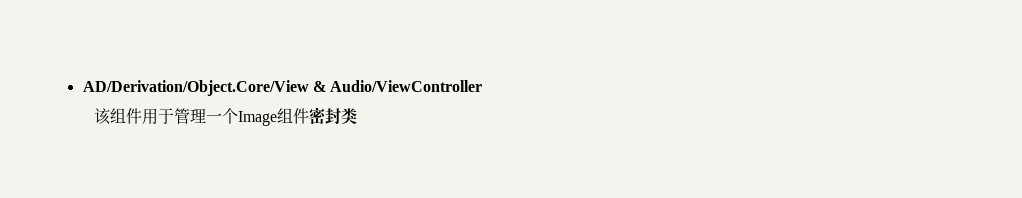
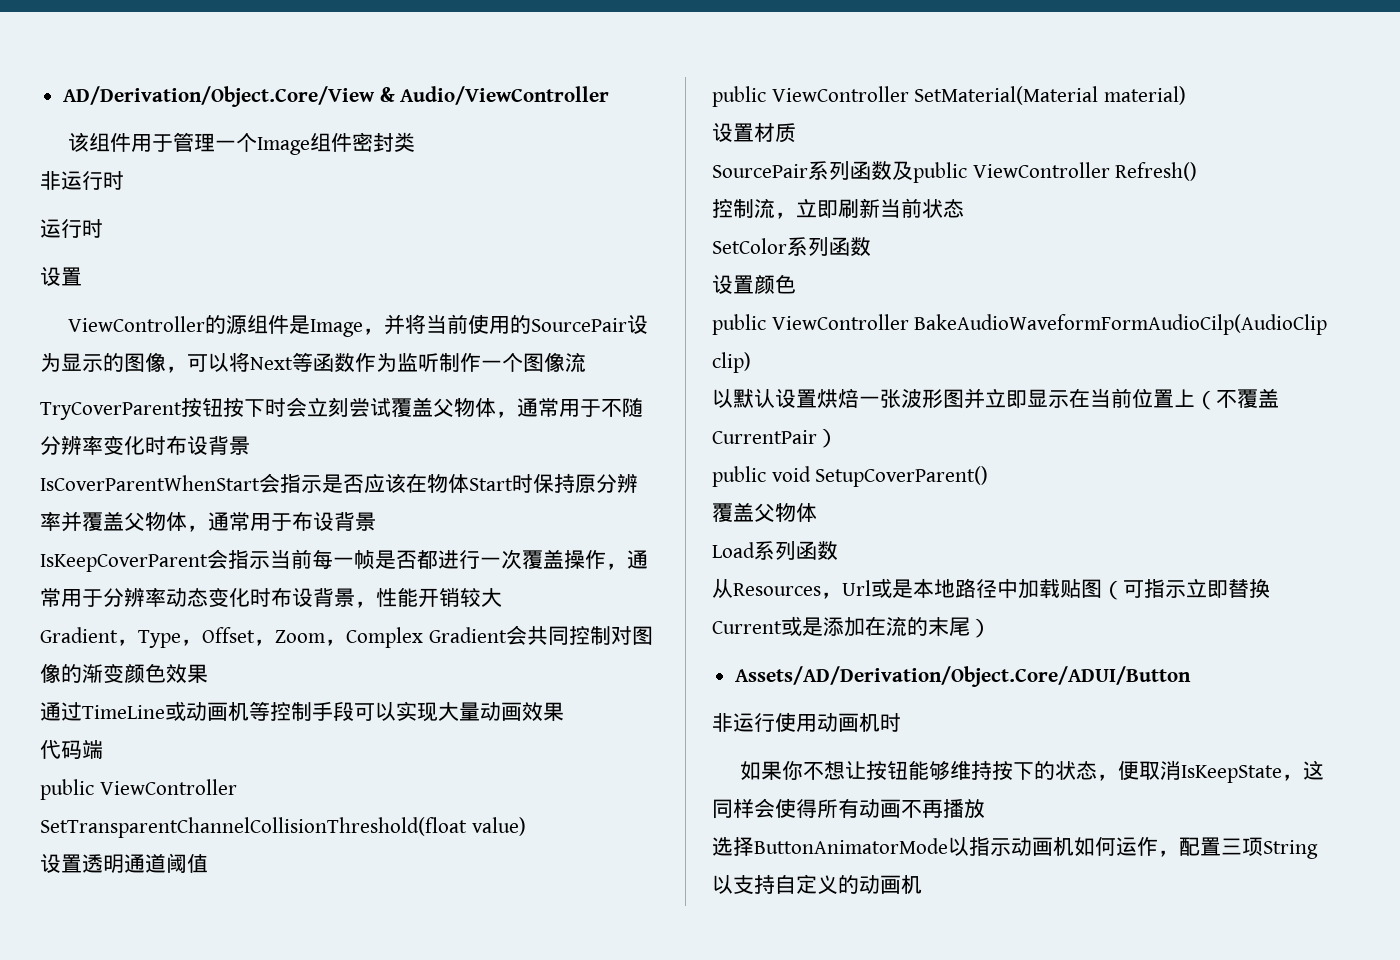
+ 非运行时
+ 运行时
+ 设置
+ ViewController的源组件是Image，并将当前使用的SourcePair设为显示的图像，可以将Next等函数作为监听制作一个图像流
+ TryCoverParent按钮按下时会立刻尝试覆盖父物体，通常用于不随分辨率变化时布设背景
+ IsCoverParentWhenStart会指示是否应该在物体Start时保持原分辨率并覆盖父物体，通常用于布设背景
+ IsKeepCoverParent会指示当前每一帧是否都进行一次覆盖操作，通常用于分辨率动态变化时布设背景，性能开销较大
+ Gradient，Type，Offset，Zoom，Complex Gradient会共同控制对图像的渐变颜色效果
+ 通过TimeLine或动画机等控制手段可以实现大量动画效果
+ 代码端
+ public ViewController SetTransparentChannelCollisionThreshold(float value)
+ 设置透明通道阈值
+ public ViewController SetMaterial(Material material)
+ 设置材质
+ SourcePair系列函数及public ViewController Refresh()
+ 控制流，立即刷新当前状态
+ SetColor系列函数
+ 设置颜色
+ public ViewController BakeAudioWaveformFormAudioCilp(AudioClip clip)
+ 以默认设置烘焙一张波形图并立即显示在当前位置上（不覆盖CurrentPair）
+ public void SetupCoverParent()
+ 覆盖父物体
+ Load系列函数
+ 从Resources，Url或是本地路径中加载贴图（可指示立即替换Current或是添加在流的末尾）
+ Assets/AD/Derivation/Object.Core/ADUI/Button
+ 非运行使用动画机时
+ 如果你不想让按钮能够维持按下的状态，便取消IsKeepState，这同样会使得所有动画不再播放
+ 选择ButtonAnimatorMode以指示动画机如何运作，配置三项String以支持自定义的动画机

